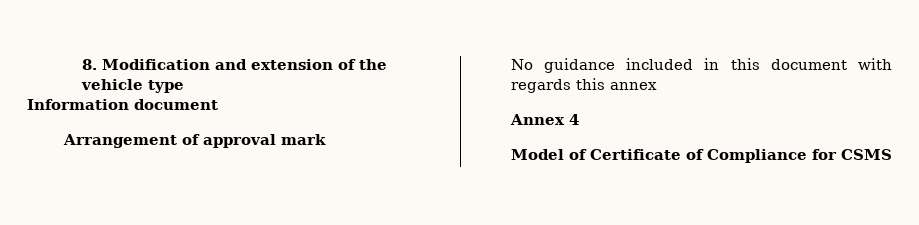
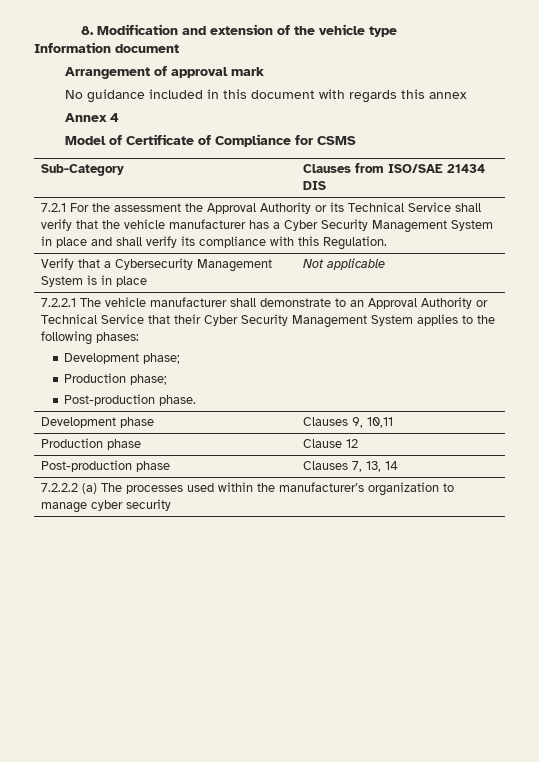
+ Sub-Category | Clauses from ISO/SAE 21434 DIS
+ 7.2.1 For the assessment the Approval Authority or its Technical Service shall verify that the vehicle manufacturer has a Cyber Security Management System in place and shall verify its compliance with this Regulation.
+ Verify that a Cybersecurity Management System is in place | Not applicable
+ 7.2.2.1 The vehicle manufacturer shall demonstrate to an Approval Authority or Technical Service that their Cyber Security Management System applies to the following phases:
+ Development phase;
+ Production phase;
+ Post-production phase.
+ Development phase | Clauses 9, 10,11
+ Production phase | Clause 12
+ Post-production phase | Clauses 7, 13, 14
+ 7.2.2.2 (a) The processes used within the manufacturer’s organization to manage cyber security

